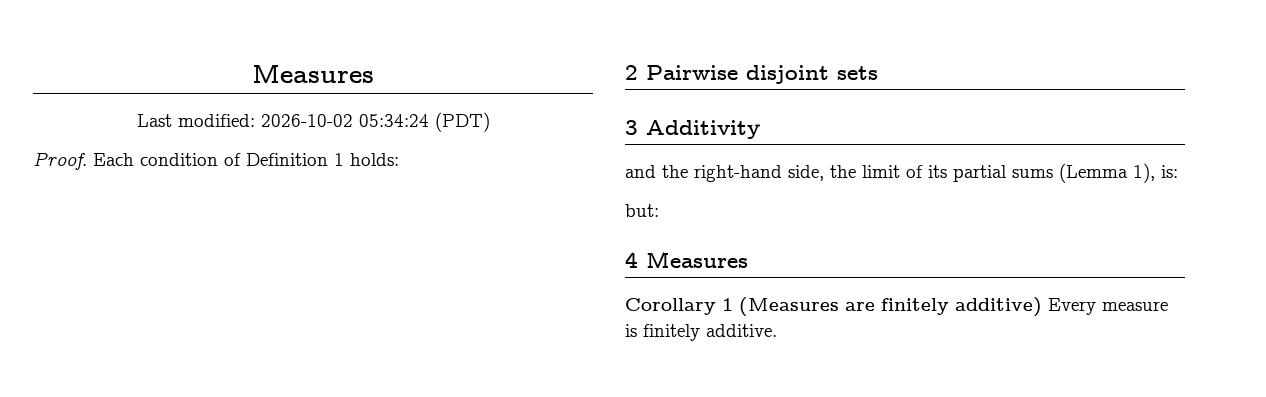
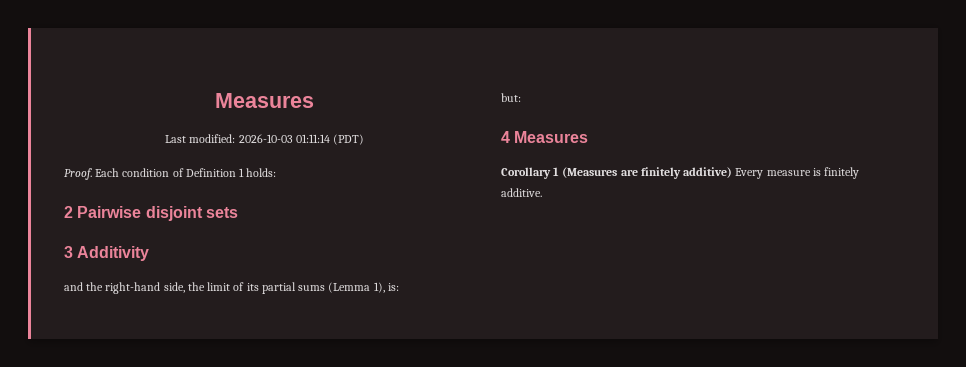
- Last modified: 2026-10-02 05:34:24 (PDT)
+ Last modified: 2026-10-03 01:11:14 (PDT)

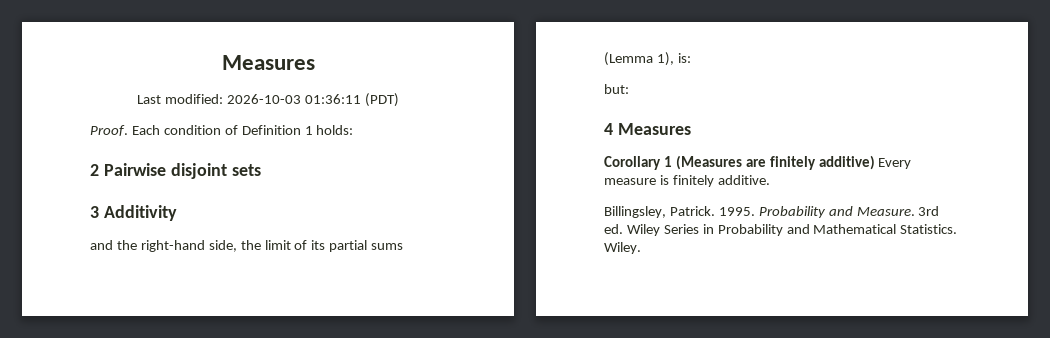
- Last modified: 2026-10-03 01:11:14 (PDT)
+ Last modified: 2026-10-03 01:36:11 (PDT)
+ Billingsley, Patrick. 1995. Probability and Measure. 3rd ed. Wiley Series in Probability and Mathematical Statistics. Wiley.

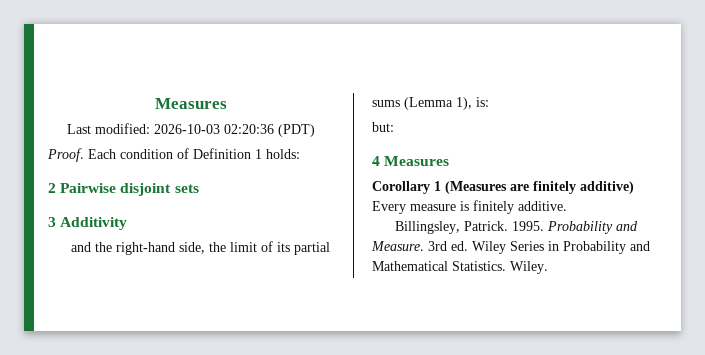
- Last modified: 2026-10-03 01:36:11 (PDT)
+ Last modified: 2026-10-03 02:20:36 (PDT)

